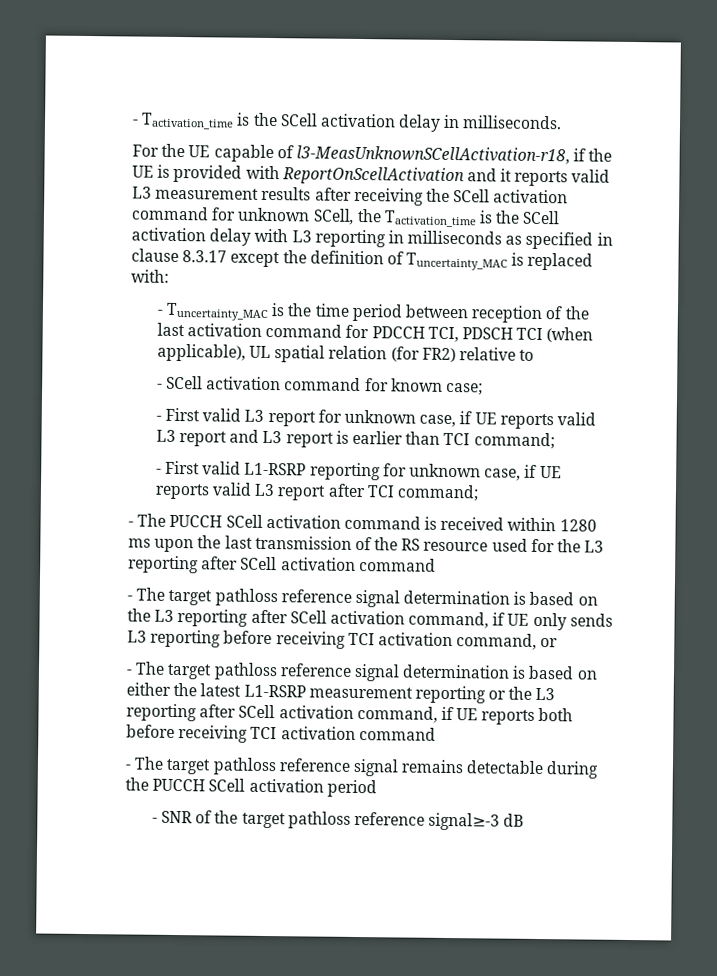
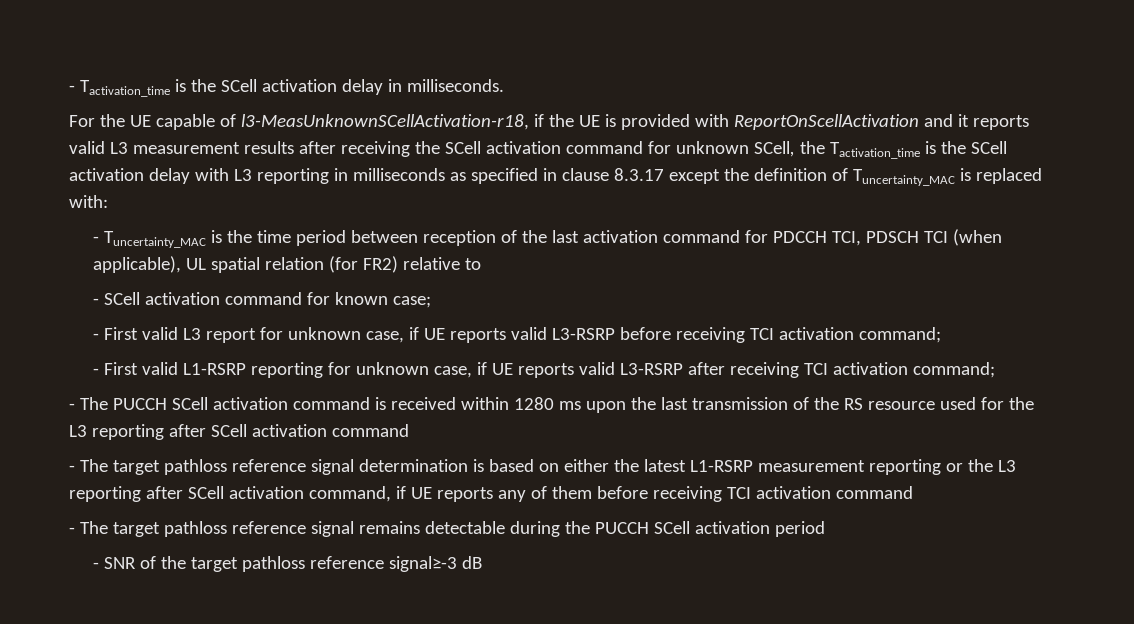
- - First valid L3 report for unknown case, if UE reports valid L3 report and L3 report is earlier than TCI command;
+ - First valid L3 report for unknown case, if UE reports valid L3-RSRP before receiving TCI activation command;
- - First valid L1-RSRP reporting for unknown case, if UE reports valid L3 report after TCI command;
+ - First valid L1-RSRP reporting for unknown case, if UE reports valid L3-RSRP after receiving TCI activation command;
- - The target pathloss reference signal determination is based on the L3 reporting after SCell activation command, if UE only sends L3 reporting before receiving TCI activation command, or
- - The target pathloss reference signal determination is based on either the latest L1-RSRP measurement reporting or the L3 reporting after SCell activation command, if UE reports both before receiving TCI activation command
+ - The target pathloss reference signal determination is based on either the latest L1-RSRP measurement reporting or the L3 reporting after SCell activation command, if UE reports any of them before receiving TCI activation command

